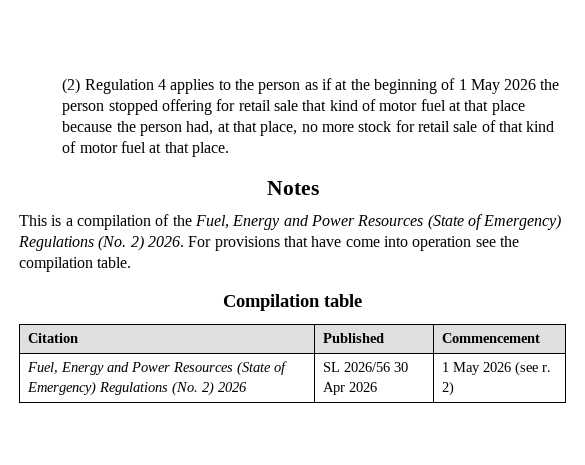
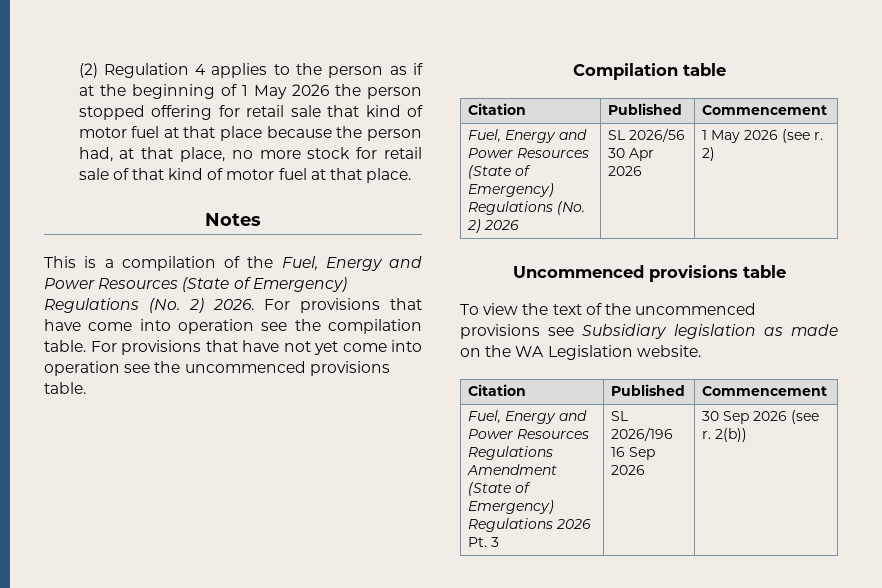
+ For provisions that have not yet come into operation see the uncommenced provisions table.
+ Uncommenced provisions table
+ To view the text of the uncommenced provisions see Subsidiary legislation as made on the WA Legislation website.
+ Citation | Published | Commencement
+ Fuel, Energy and Power Resources Regulations Amendment (State of Emergency) Regulations 2026 Pt. 3 | SL 2026/196 16 Sep 2026 | 30 Sep 2026 (see r. 2(b))

